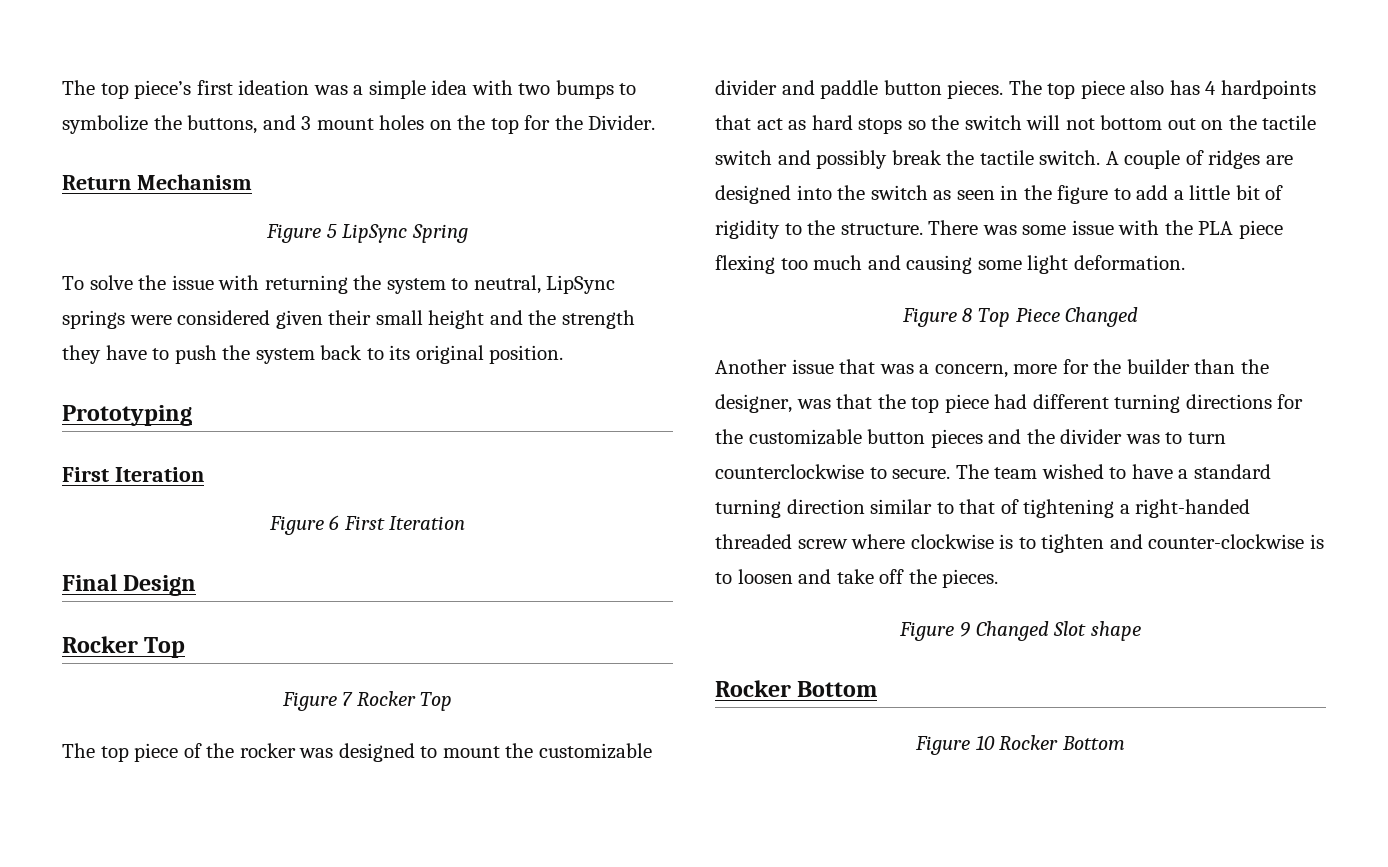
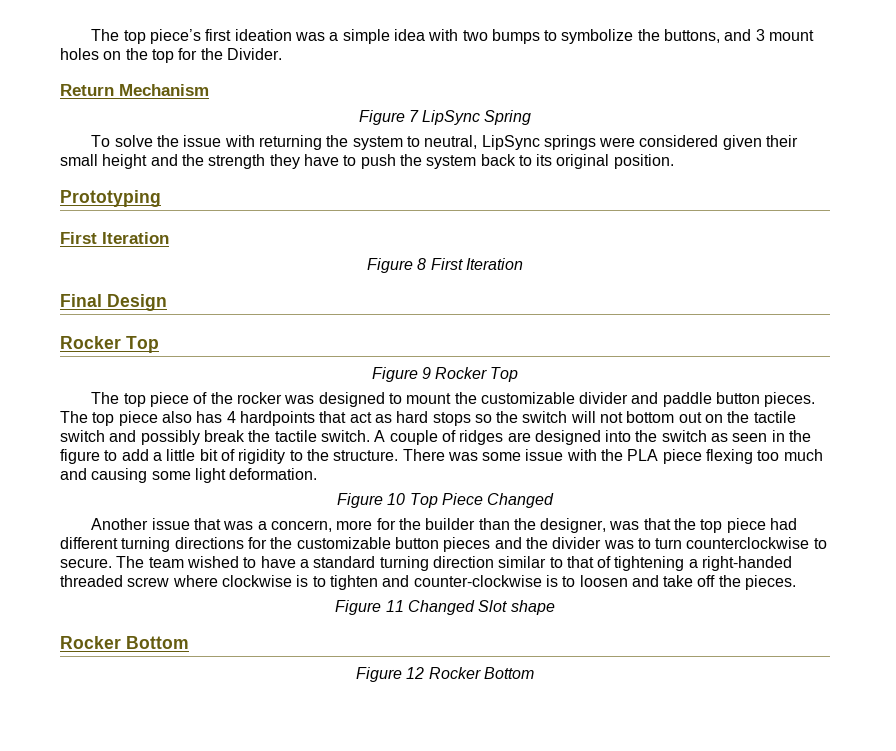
- Figure 5 LipSync Spring
+ Figure 7 LipSync Spring
- Figure 6 First Iteration
+ Figure 8 First Iteration
- Figure 7 Rocker Top
+ Figure 9 Rocker Top
- Figure 8 Top Piece Changed
+ Figure 10 Top Piece Changed
- Figure 9 Changed Slot shape
+ Figure 11 Changed Slot shape
- Figure 10 Rocker Bottom
+ Figure 12 Rocker Bottom

